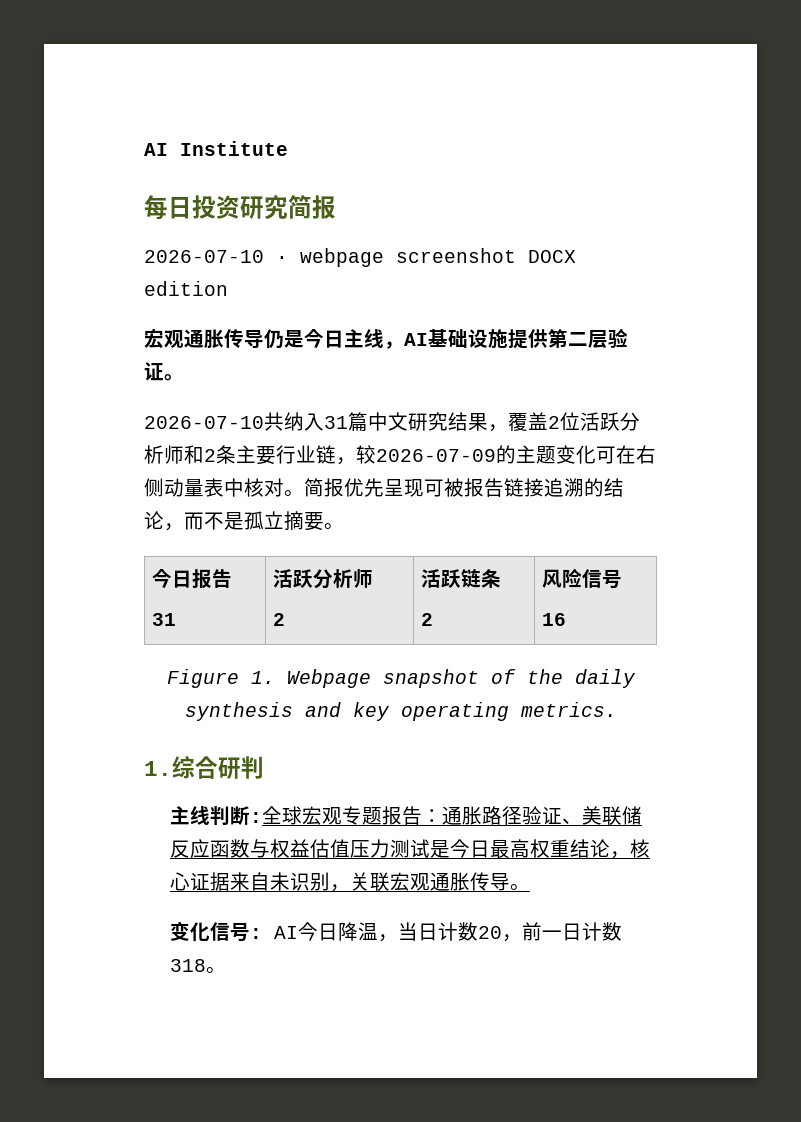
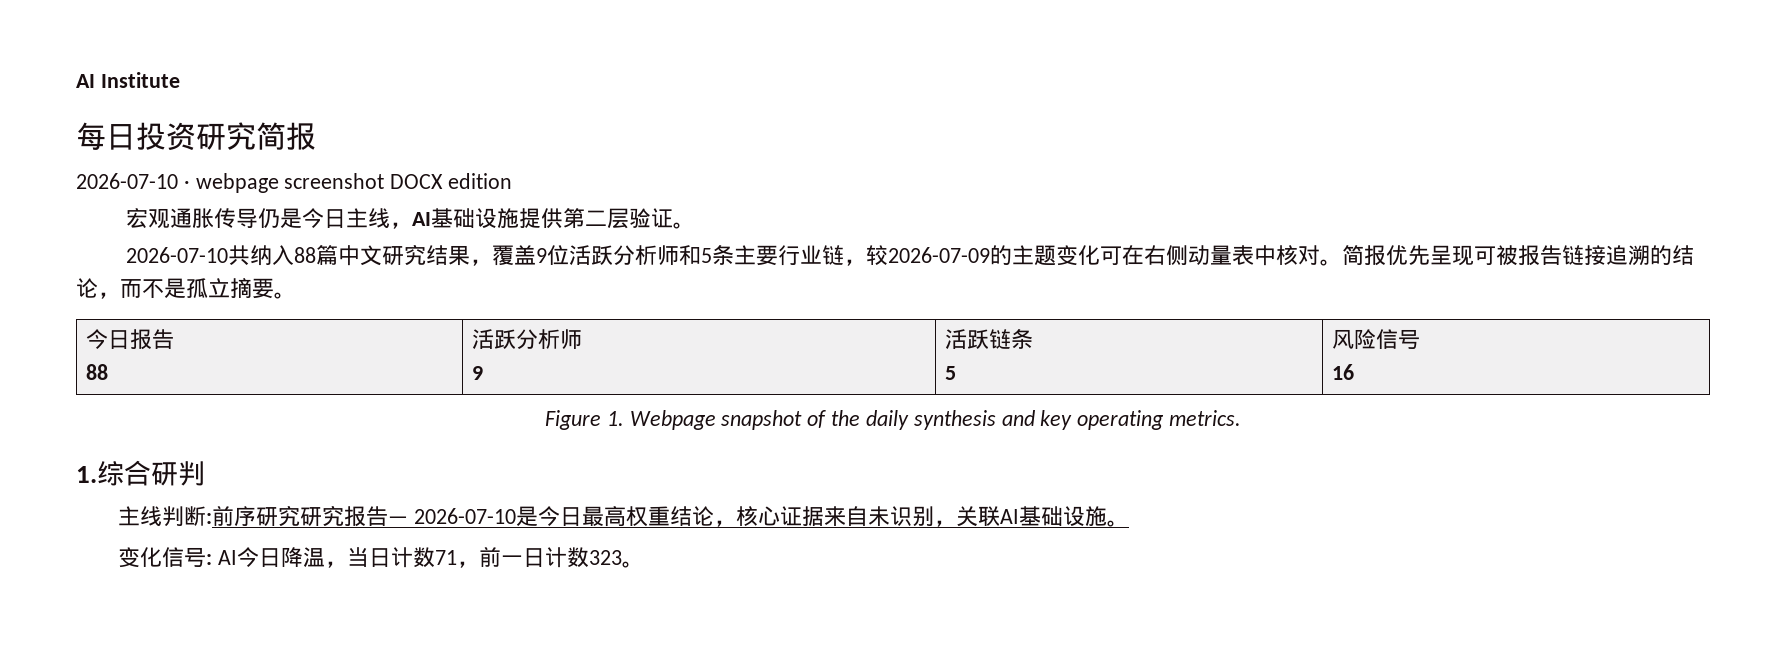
- 2026-07-10共纳入31篇中文研究结果，覆盖2位活跃分析师和2条主要行业链，较2026-07-09的主题变化可在右侧动量表中核对。
+ 2026-07-10共纳入88篇中文研究结果，覆盖9位活跃分析师和5条主要行业链，较2026-07-09的主题变化可在右侧动量表中核对。
  今日报告
- 31 | 活跃分析师
- 2 | 活跃链条
- 2 | 风险信号
+ 88 | 活跃分析师
+ 9 | 活跃链条
+ 5 | 风险信号
- 主线判断:全球宏观专题报告：通胀路径验证、美联储反应函数与权益估值压力测试是今日最高权重结论，核心证据来自未识别，关联宏观通胀传导。
+ 主线判断:前序研究研究报告— 2026-07-10是今日最高权重结论，核心证据来自未识别，关联AI基础设施。
- 变化信号: AI今日降温，当日计数20，前一日计数318。
+ 变化信号: AI今日降温，当日计数71，前一日计数323。

